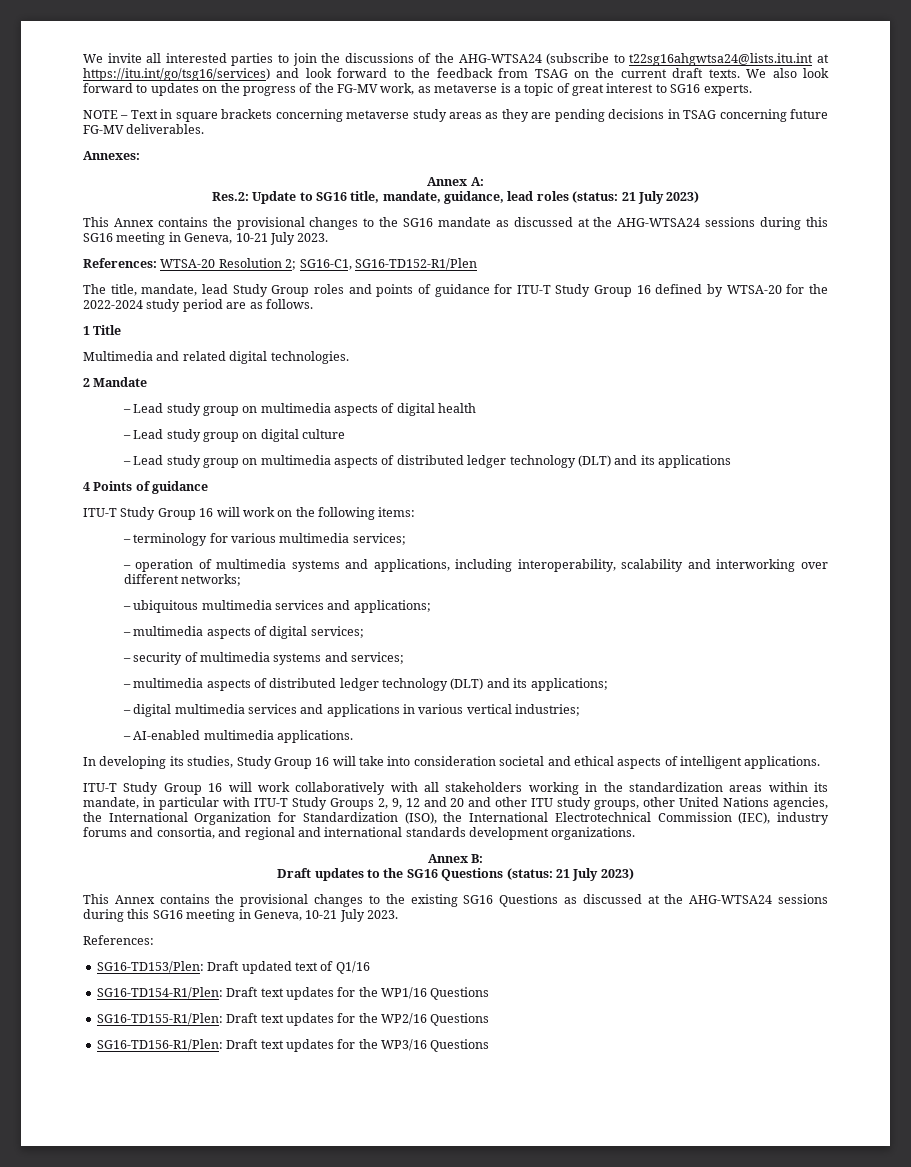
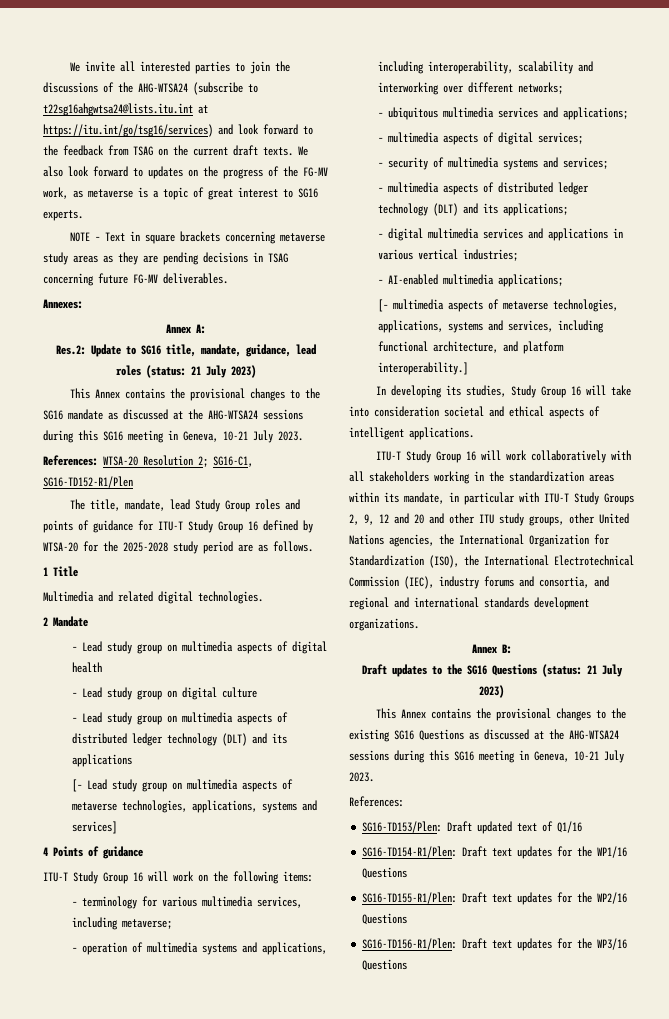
- The title, mandate, lead Study Group roles and points of guidance for ITU-T Study Group 16 defined by WTSA-20 for the 2022-2024 study period are as follows.
+ The title, mandate, lead Study Group roles and points of guidance for ITU-T Study Group 16 defined by WTSA-20 for the 2025-2028 study period are as follows.
+ [– Lead study group on multimedia aspects of metaverse technologies, applications, systems and services]
- – terminology for various multimedia services;
+ – terminology for various multimedia services, including metaverse;
- – AI-enabled multimedia applications.
+ – AI-enabled multimedia applications;
+ [– multimedia aspects of metaverse technologies, applications, systems and services, including functional architecture, and platform interoperability.]

